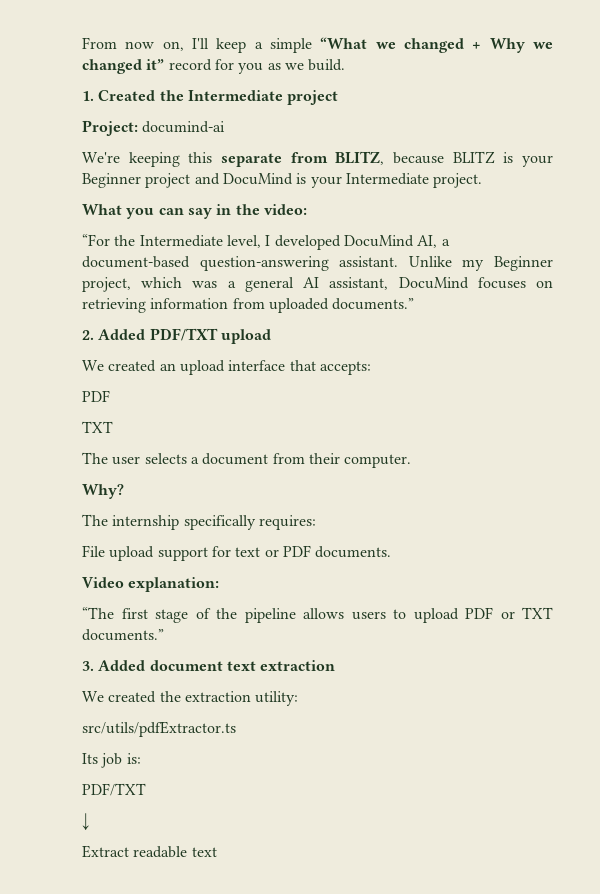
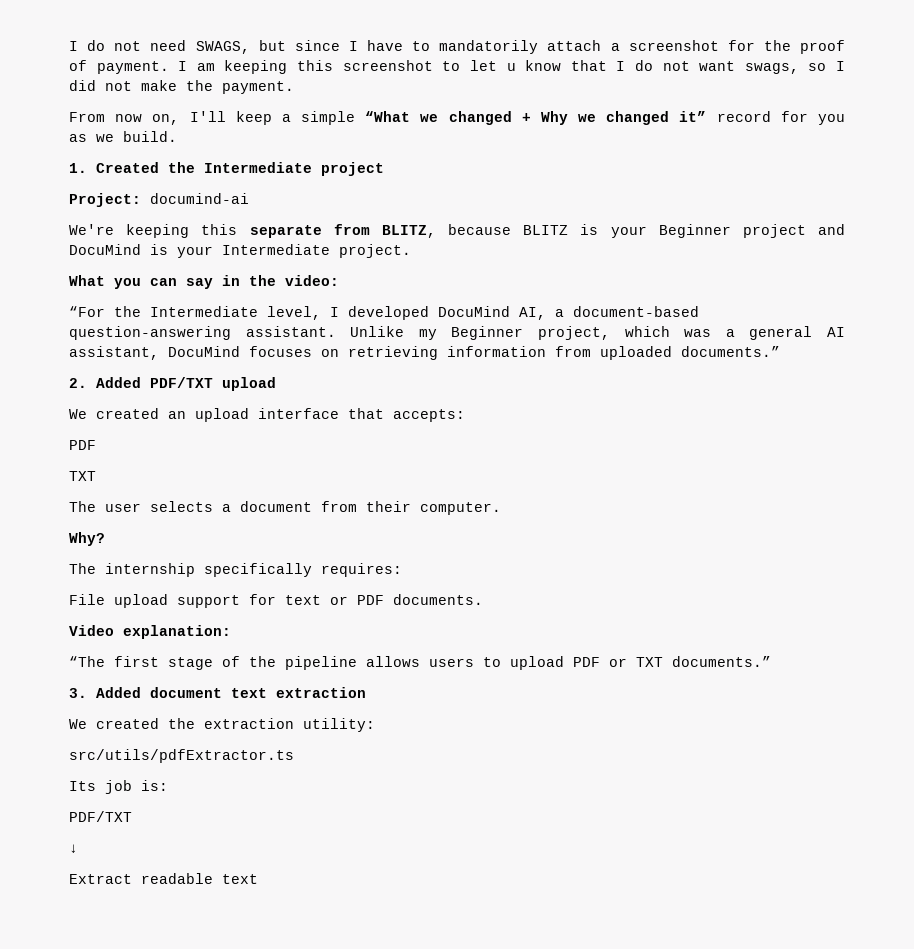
+ I do not need SWAGS, but since I have to mandatorily attach a screenshot for the proof of payment. I am keeping this screenshot to let u know that I do not want swags, so I did not make the payment.

